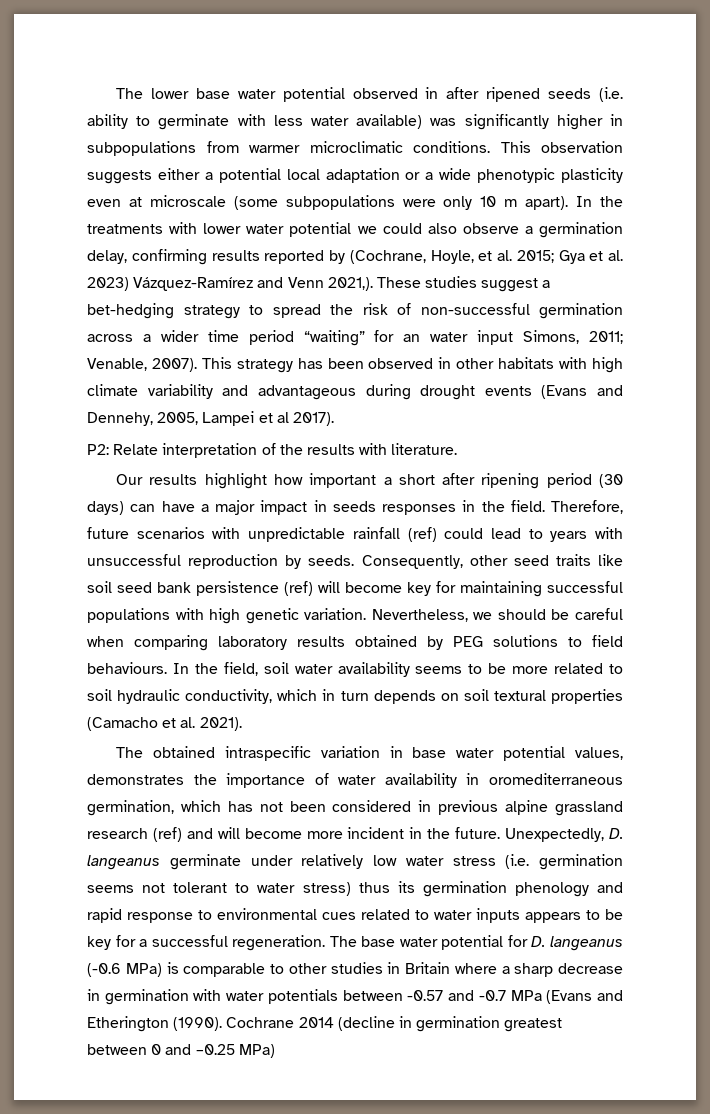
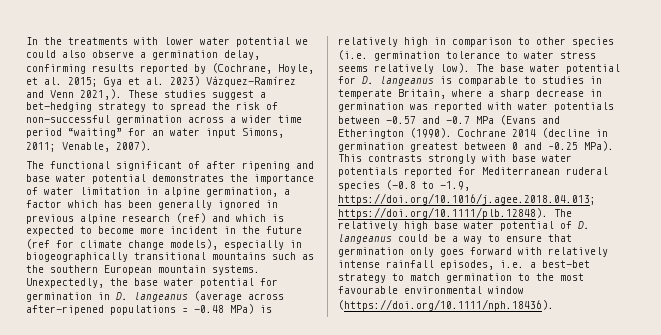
- The lower base water potential observed in after ripened seeds (i.e. ability to germinate with less water available) was significantly higher in subpopulations from warmer microclimatic conditions. This observation suggests either a potential local adaptation or a wide phenotypic plasticity even at microscale (some subpopulations were only 10 m apart).
- These studies suggest a bet-hedging strategy to spread the risk of non-successful germination across a wider time period “waiting” for an water input Simons, 2011; Venable, 2007). This strategy has been observed in other habitats with high climate variability and advantageous during drought events (Evans and Dennehy, 2005, Lampei et al 2017).
- P2: Relate interpretation of the results with literature.
- Our results highlight how important a short after ripening period (30 days) can have a major impact in seeds responses in the field. Therefore, future scenarios with unpredictable rainfall (ref) could lead to years with unsuccessful reproduction by seeds. Consequently, other seed traits like soil seed bank persistence (ref) will become key for maintaining successful populations with high genetic variation. Nevertheless, we should be careful when comparing laboratory results obtained by PEG solutions to field behaviours. In the field, soil water availability seems to be more related to soil hydraulic conductivity, which in turn depends on soil textural properties (Camacho et al. 2021).
- The obtained intraspecific variation in base water potential values, demonstrates the importance of water availability in oromediterraneous germination, which has not been considered in previous alpine grassland research (ref) and will become more incident in the future. Unexpectedly, D. langeanus germinate under relatively low water stress (i.e. germination seems not tolerant to water stress) thus its germination phenology and rapid response to environmental cues related to water inputs appears to be key for a successful regeneration.
+ These studies suggest a bet-hedging strategy to spread the risk of non-successful germination across a wider time period “waiting” for an water input Simons, 2011; Venable, 2007).
+ The functional significant of after ripening and base water potential demonstrates the importance of water limitation in alpine germination, a factor which has been generally ignored in previous alpine research (ref) and which is expected to become more incident in the future (ref for climate change models), especially in biogeographically transitional mountains such as the southern European mountain systems. Unexpectedly, the base water potential for germination in D. langeanus (average across after-ripened populations = -0.48 MPa) is relatively high in comparison to other species (i.e. germination tolerance to water stress seems relatively low).
- The base water potential for D. langeanus (-0.6 MPa) is comparable to other studies in Britain where a sharp decrease in germination with water potentials between -0.57 and -0.7 MPa (Evans and Etherington (1990).
+ The base water potential for D. langeanus is comparable to studies in temperate Britain, where a sharp decrease in germination was reported with water potentials between -0.57 and -0.7 MPa (Evans and Etherington (1990).
- Cochrane 2014 (decline in germination greatest between 0 and –0.25 MPa)
+ Cochrane 2014 (decline in germination greatest between 0 and –0.25 MPa). This contrasts strongly with base water potentials reported for Mediterranean ruderal species (-0.8 to -1.9, https://doi.org/10.1016/j.agee.2018.04.013; https://doi.org/10.1111/plb.12848). The relatively high base water potential of D. langeanus could be a way to ensure that germination only goes forward with relatively intense rainfall episodes, i.e. a best-bet strategy to match germination to the most favourable environmental window (https://doi.org/10.1111/nph.18436).

